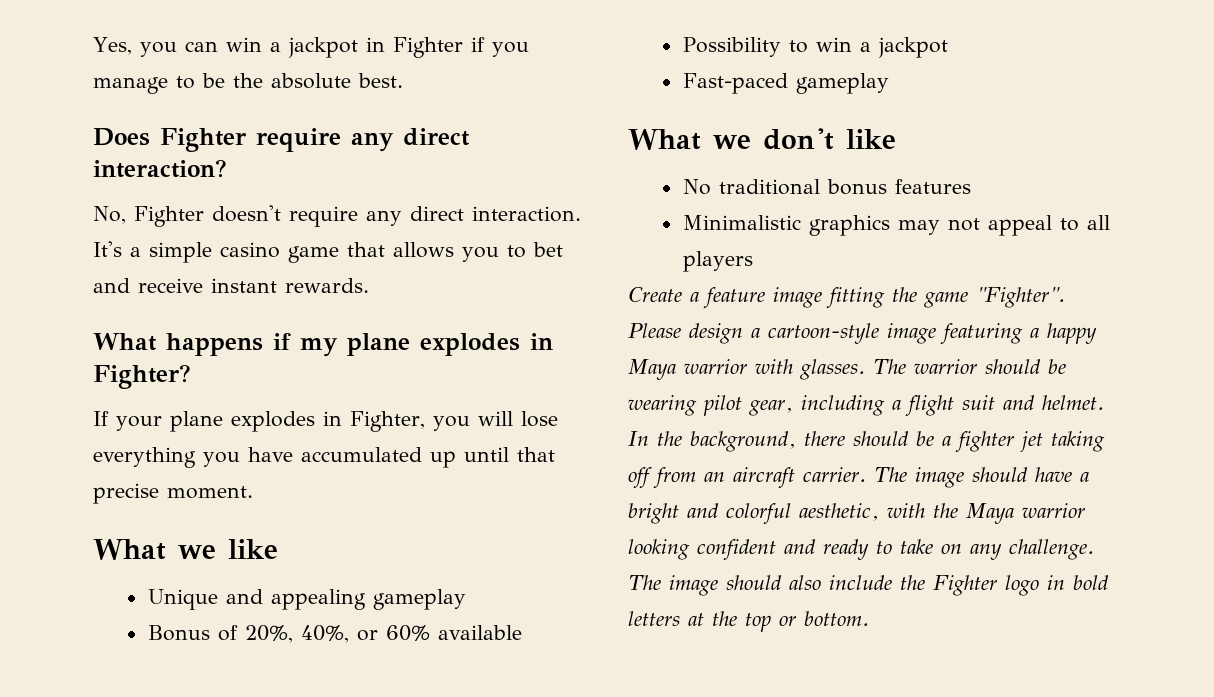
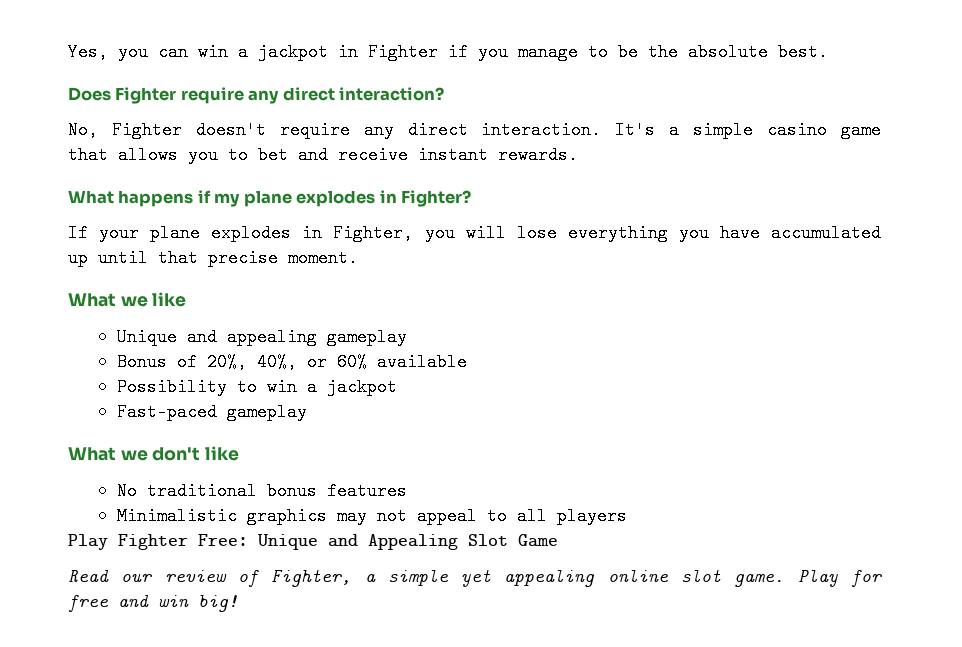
- Create a feature image fitting the game "Fighter". Please design a cartoon-style image featuring a happy Maya warrior with glasses. The warrior should be wearing pilot gear, including a flight suit and helmet. In the background, there should be a fighter jet taking off from an aircraft carrier. The image should have a bright and colorful aesthetic, with the Maya warrior looking confident and ready to take on any challenge. The image should also include the Fighter logo in bold letters at the top or bottom.
+ Play Fighter Free: Unique and Appealing Slot Game
+ Read our review of Fighter, a simple yet appealing online slot game. Play for free and win big!

